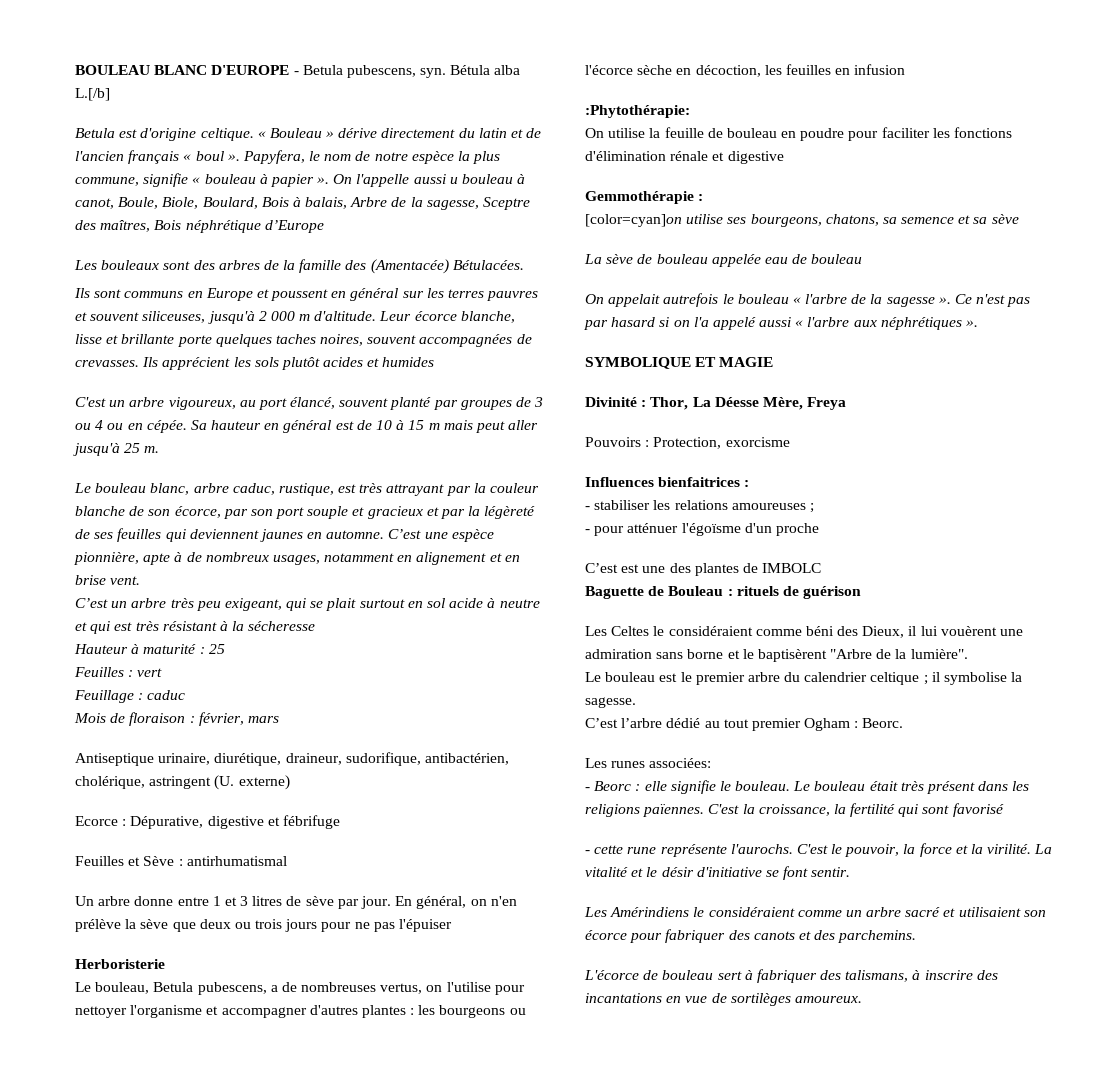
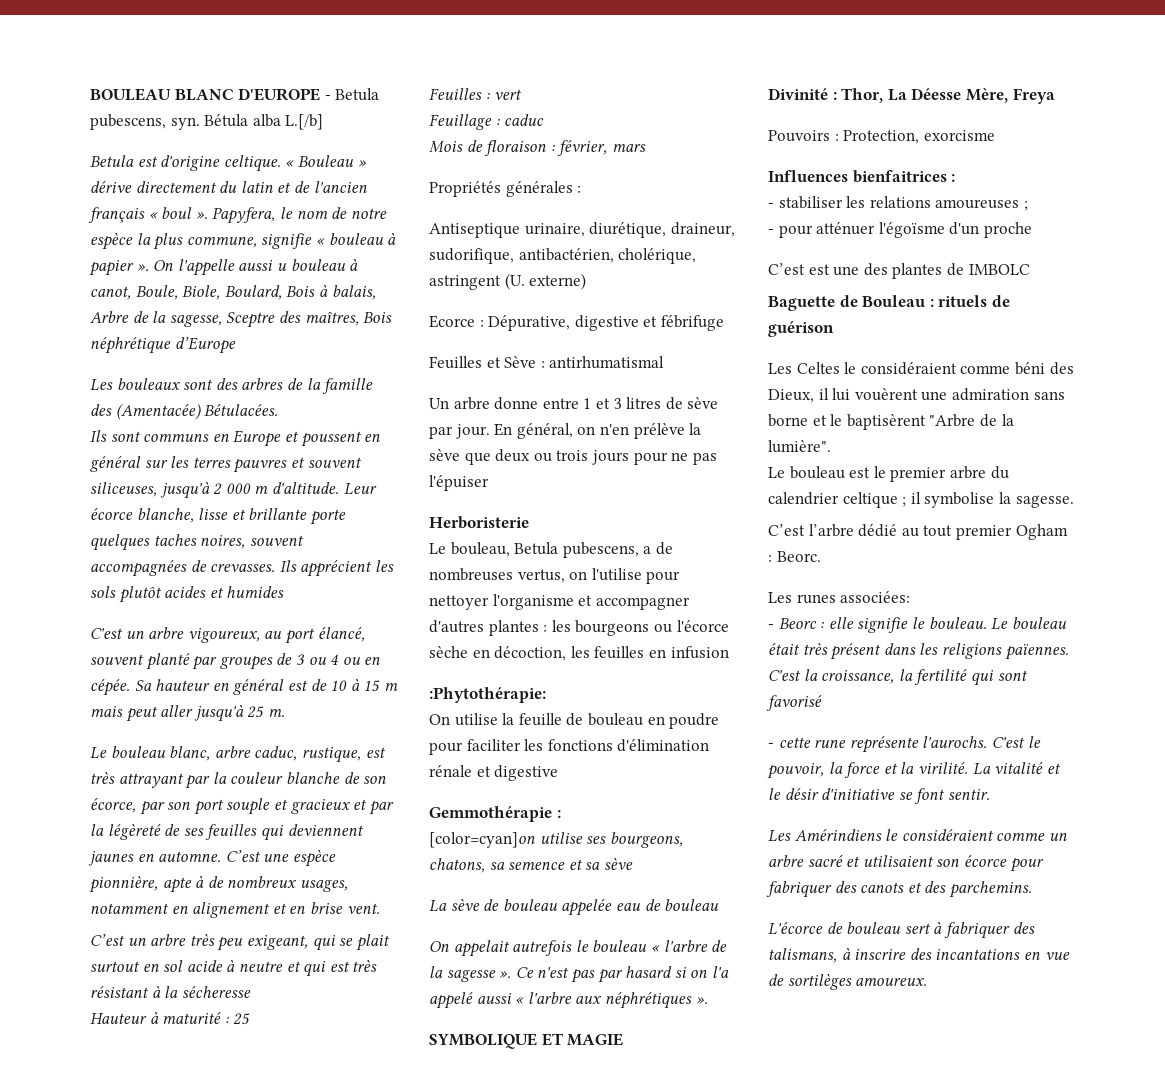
+ Propriétés générales :

